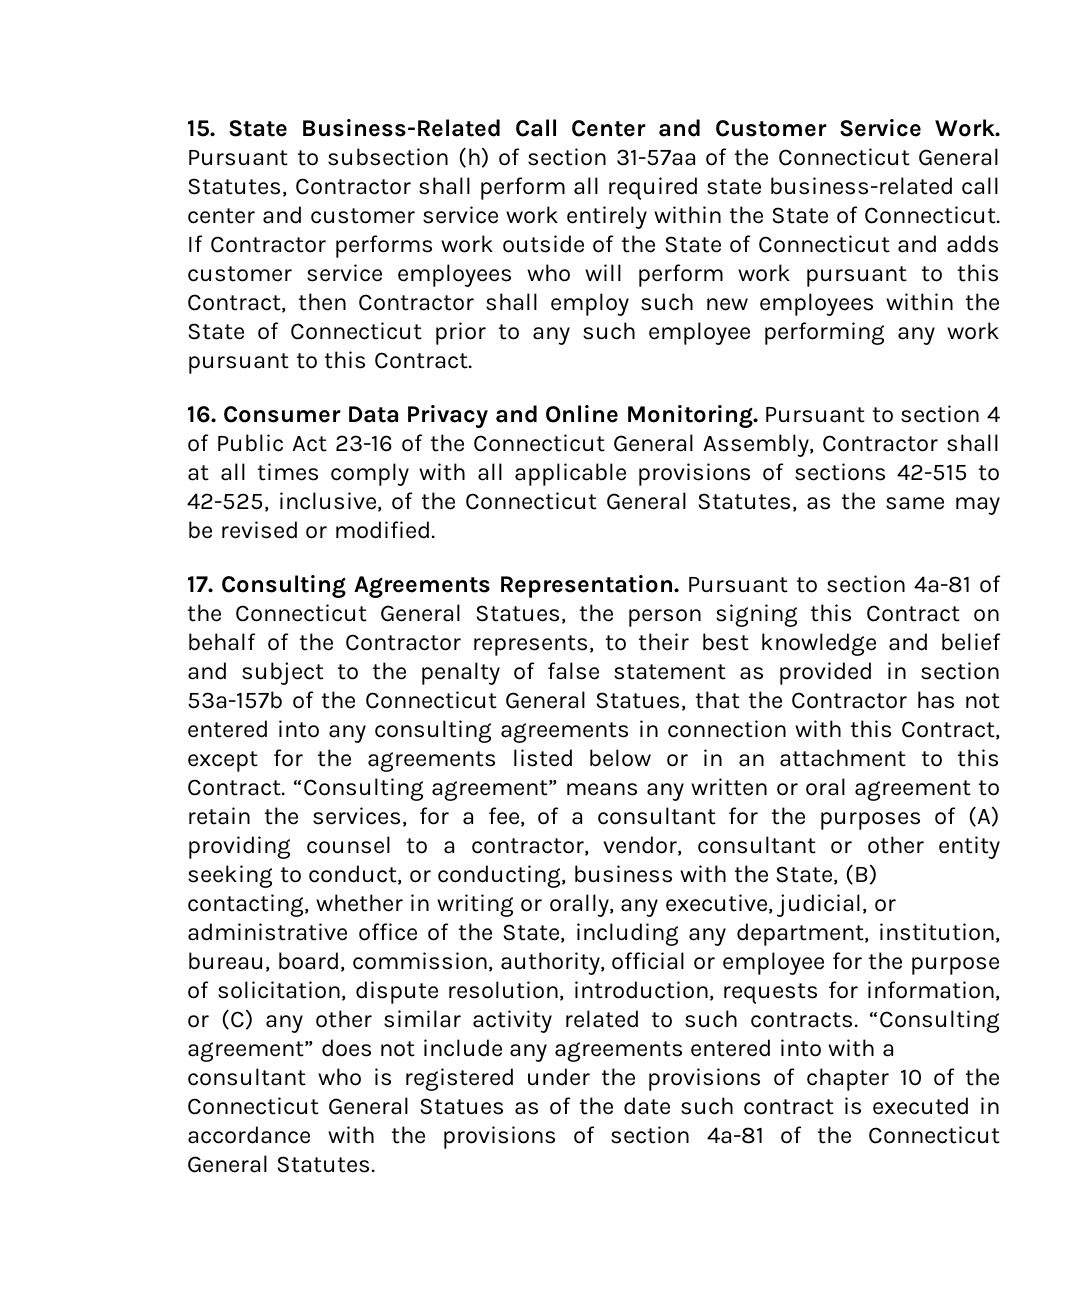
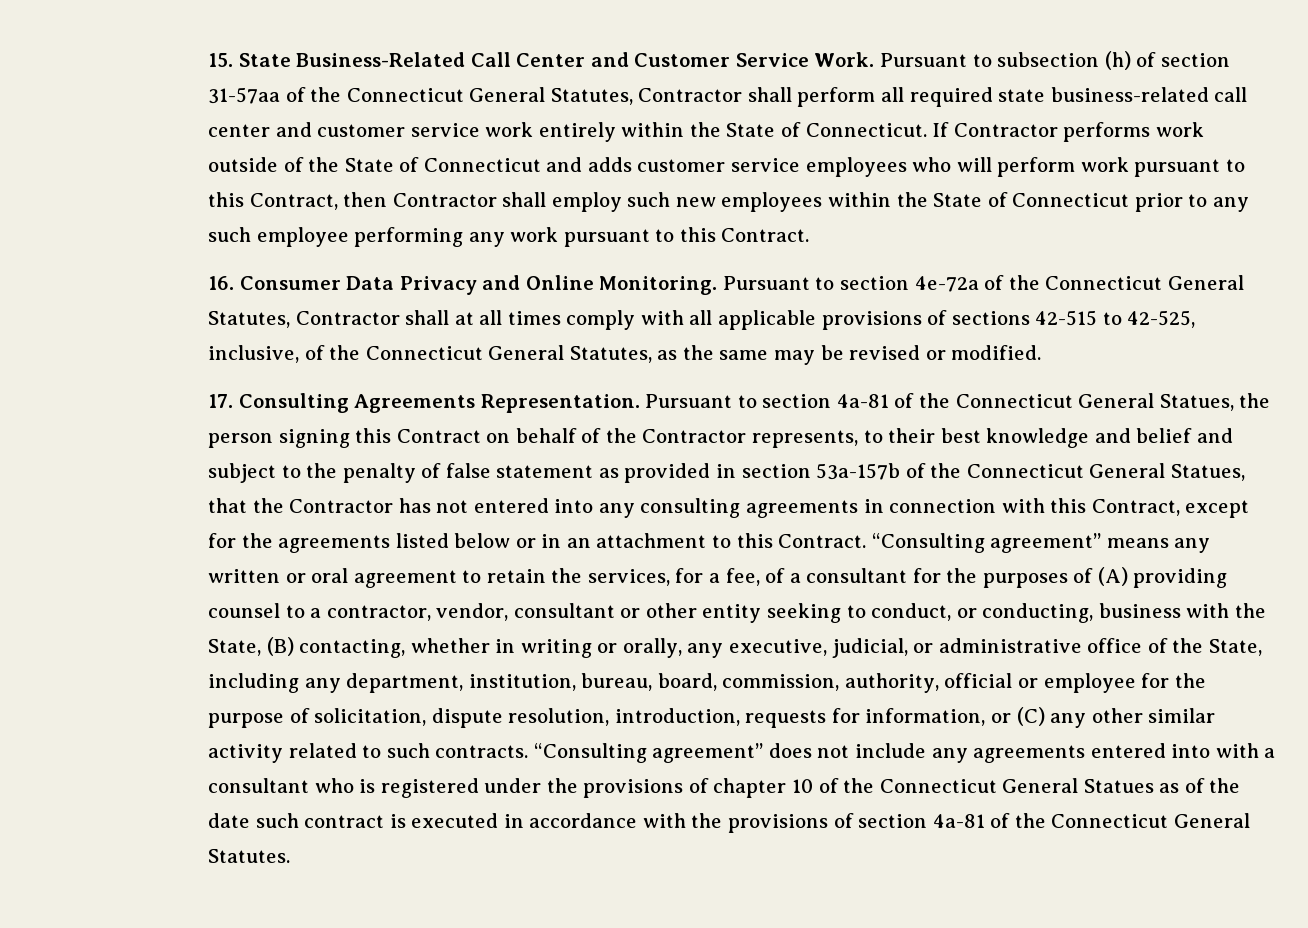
- Pursuant to section 4 of Public Act 23-16 of the Connecticut General Assembly, Contractor shall at all times comply with all applicable provisions of sections 42-515 to 42-525, inclusive, of the Connecticut General Statutes, as the same may be revised or modified.
+ Pursuant to section 4e-72a of the Connecticut General Statutes, Contractor shall at all times comply with all applicable provisions of sections 42-515 to 42-525, inclusive, of the Connecticut General Statutes, as the same may be revised or modified.

